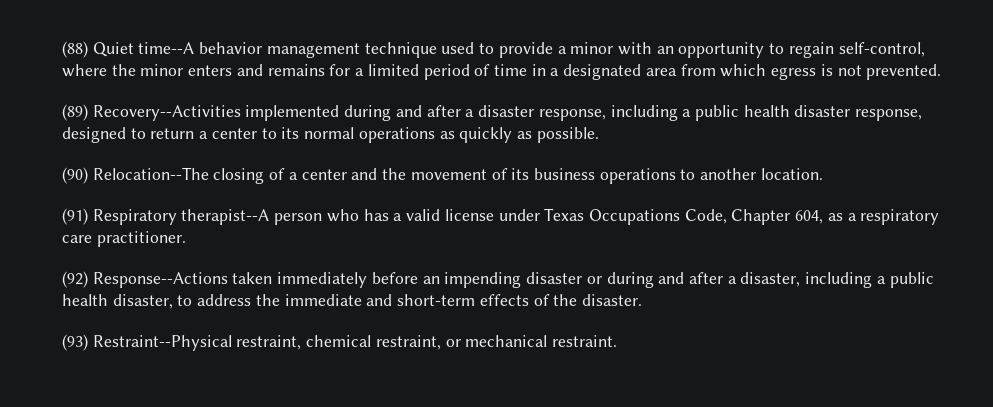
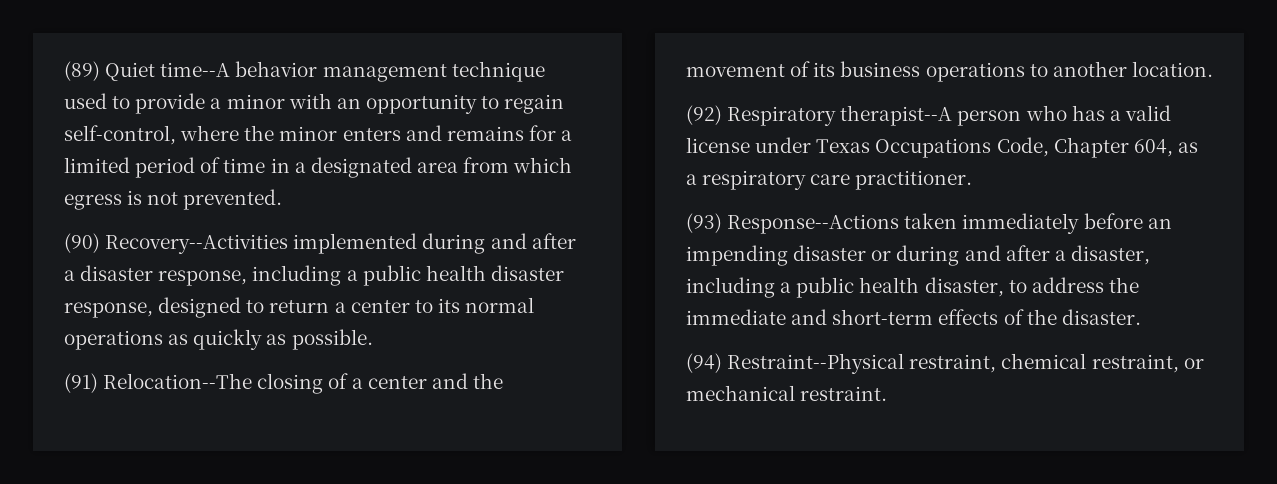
- (88) Quiet time--A behavior management technique used to provide a minor with an opportunity to regain self-control, where the minor enters and remains for a limited period of time in a designated area from which egress is not prevented.
+ (89) Quiet time--A behavior management technique used to provide a minor with an opportunity to regain self-control, where the minor enters and remains for a limited period of time in a designated area from which egress is not prevented.
- (89) Recovery--Activities implemented during and after a disaster response, including a public health disaster response, designed to return a center to its normal operations as quickly as possible.
+ (90) Recovery--Activities implemented during and after a disaster response, including a public health disaster response, designed to return a center to its normal operations as quickly as possible.
- (90) Relocation--The closing of a center and the movement of its business operations to another location.
+ (91) Relocation--The closing of a center and the movement of its business operations to another location.
- (91) Respiratory therapist--A person who has a valid license under Texas Occupations Code, Chapter 604, as a respiratory care practitioner.
+ (92) Respiratory therapist--A person who has a valid license under Texas Occupations Code, Chapter 604, as a respiratory care practitioner.
- (92) Response--Actions taken immediately before an impending disaster or during and after a disaster, including a public health disaster, to address the immediate and short-term effects of the disaster.
+ (93) Response--Actions taken immediately before an impending disaster or during and after a disaster, including a public health disaster, to address the immediate and short-term effects of the disaster.
- (93) Restraint--Physical restraint, chemical restraint, or mechanical restraint.
+ (94) Restraint--Physical restraint, chemical restraint, or mechanical restraint.

